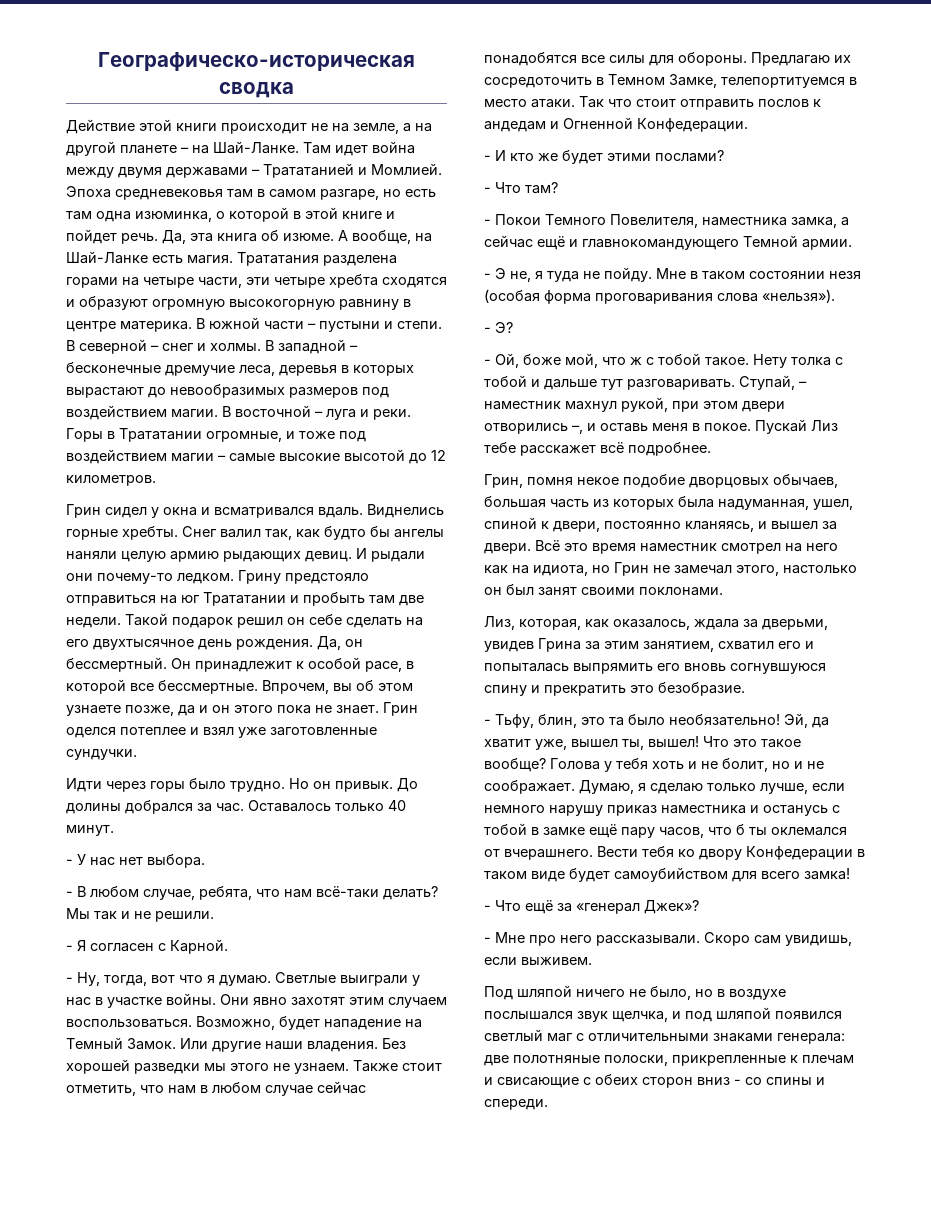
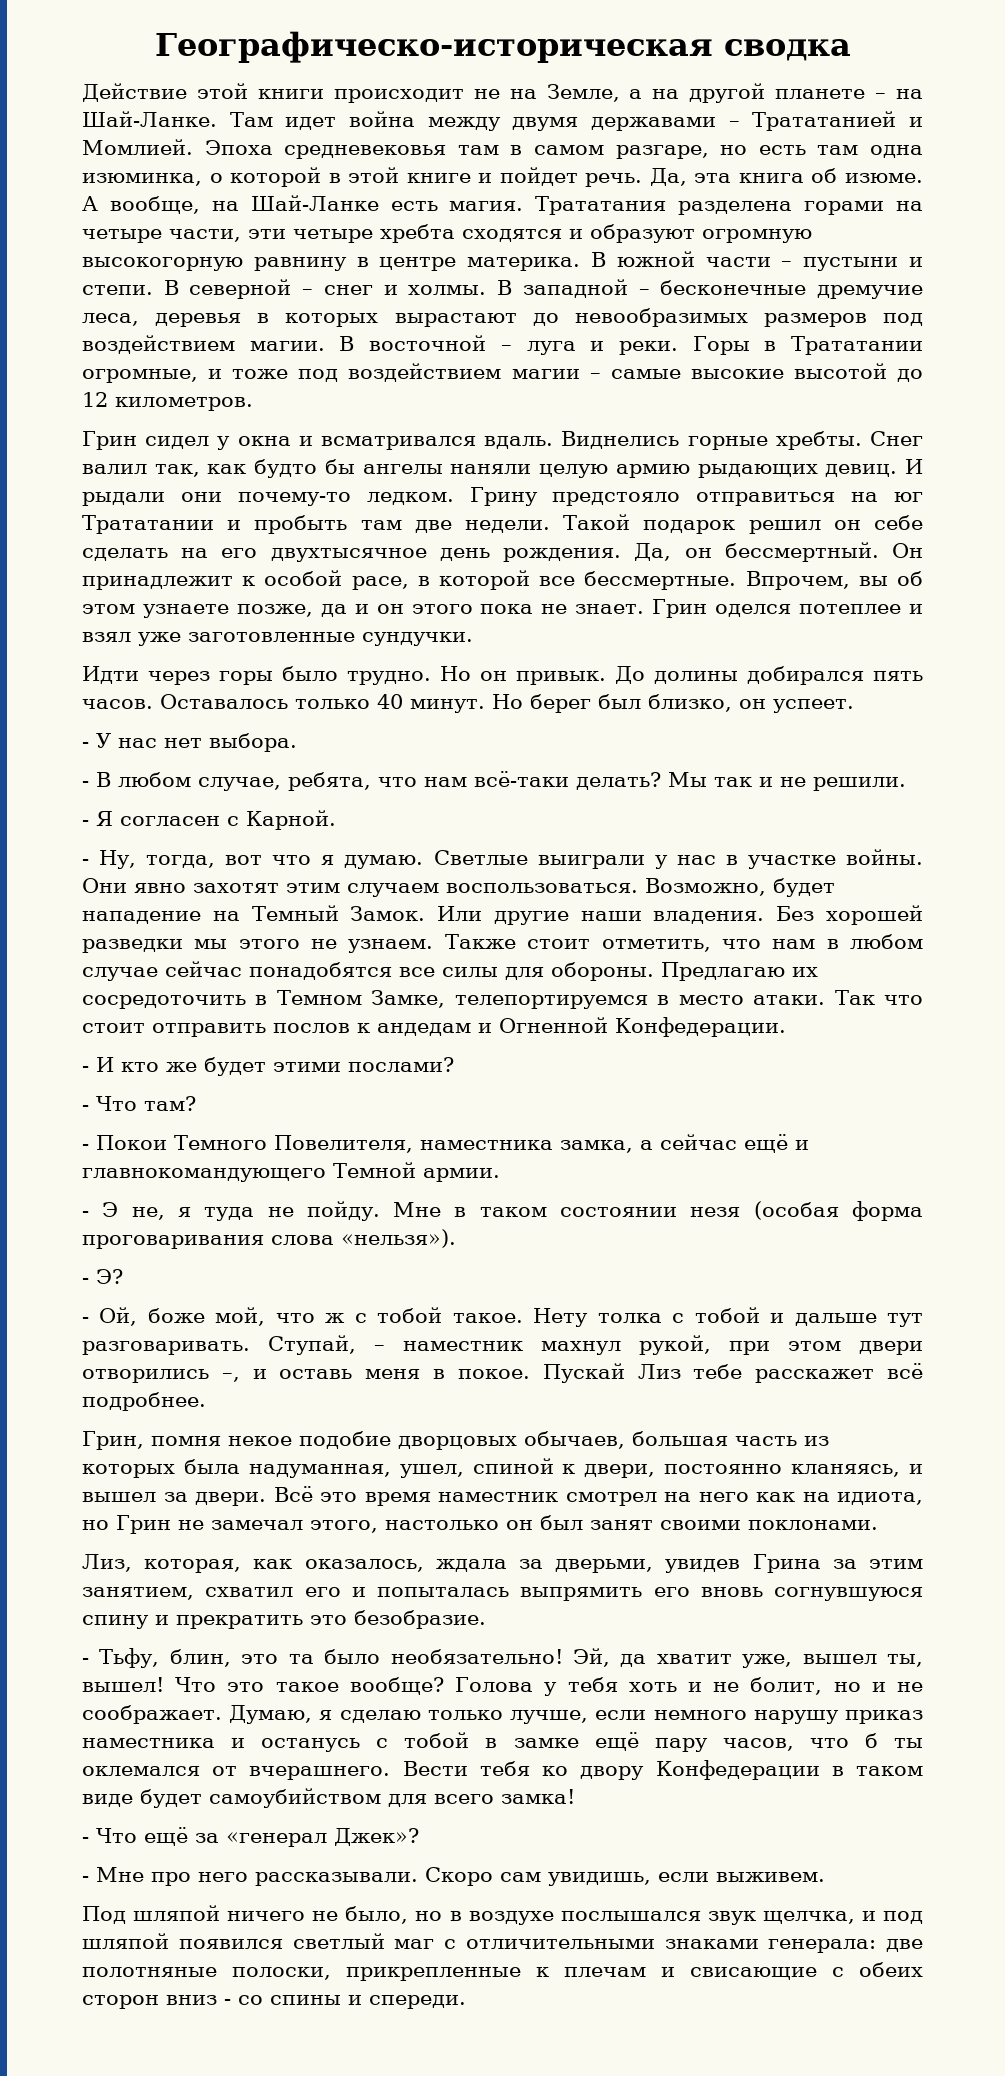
- Действие этой книги происходит не на земле, а на другой планете – на Шай-Ланке.
+ Действие этой книги происходит не на Земле, а на другой планете – на Шай-Ланке.
- До долины добрался за час.
+ До долины добирался пять часов.
+ Но берег был близко, он успеет.
- Предлагаю их сосредоточить в Темном Замке, телепортитуемся в место атаки.
+ Предлагаю их сосредоточить в Темном Замке, телепортируемся в место атаки.

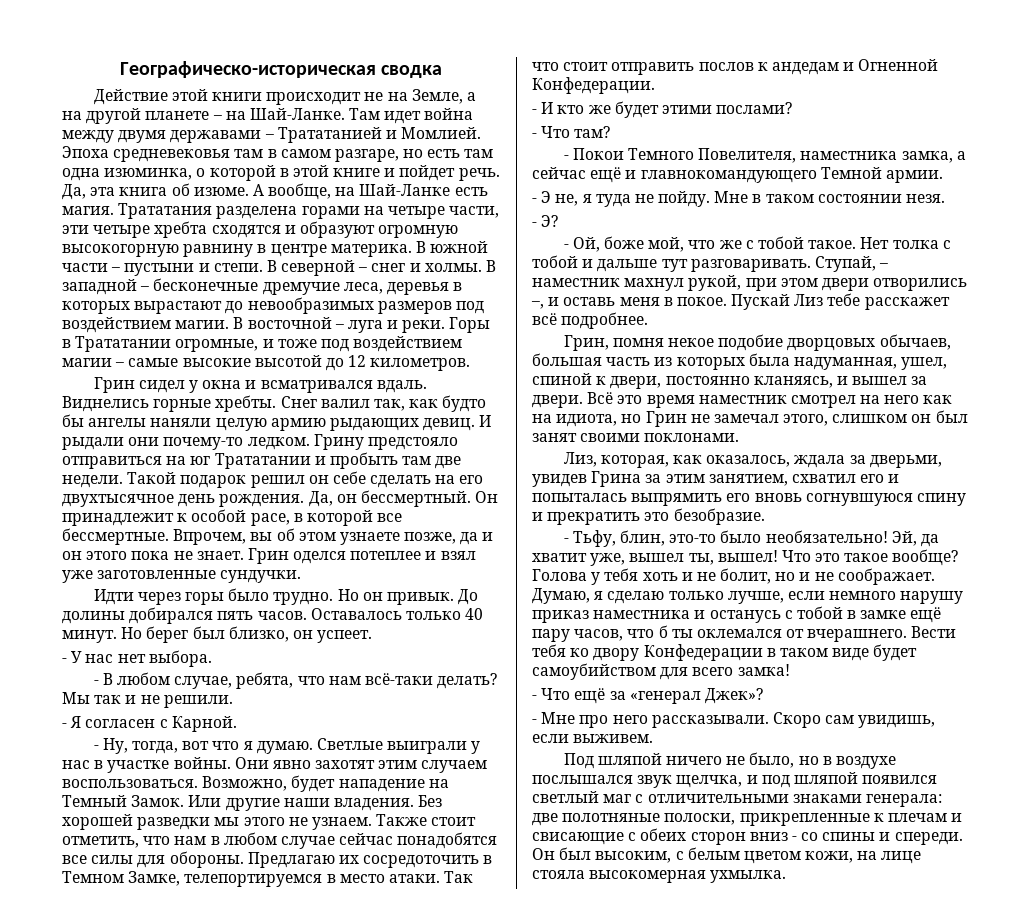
- Мне в таком состоянии незя (особая форма проговаривания слова «нельзя»).
+ Мне в таком состоянии незя.
- - Ой, боже мой, что ж с тобой такое.
+ - Ой, боже мой, что же с тобой такое.
- Нету толка с тобой и дальше тут разговаривать.
+ Нет толка с тобой и дальше тут разговаривать.
- Всё это время наместник смотрел на него как на идиота, но Грин не замечал этого, настолько он был занят своими поклонами.
+ Всё это время наместник смотрел на него как на идиота, но Грин не замечал этого, слишком он был занят своими поклонами.
- - Тьфу, блин, это та было необязательно!
+ - Тьфу, блин, это-то было необязательно!
+ Он был высоким, с белым цветом кожи, на лице стояла высокомерная ухмылка.

